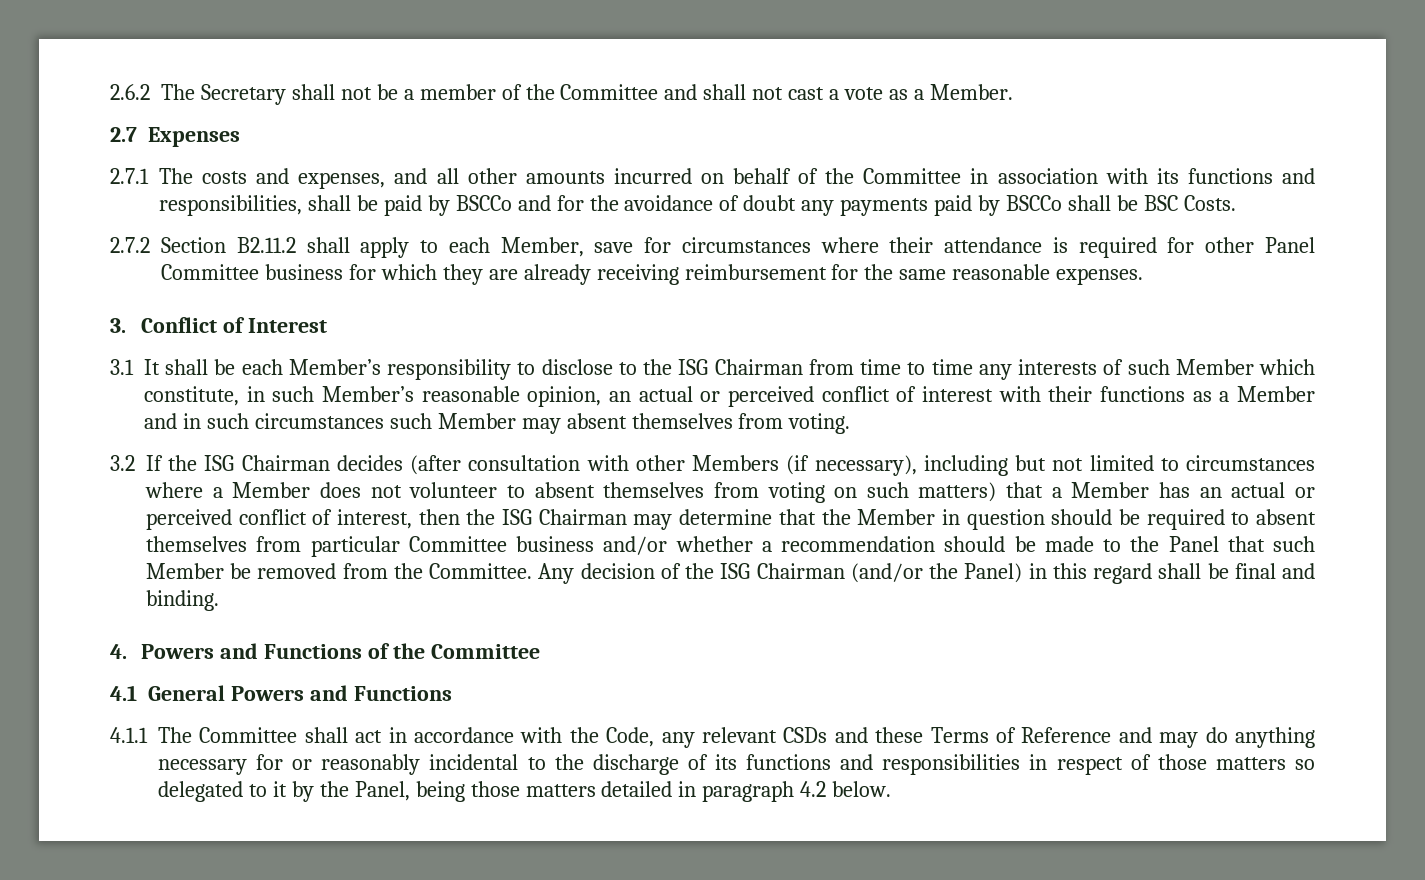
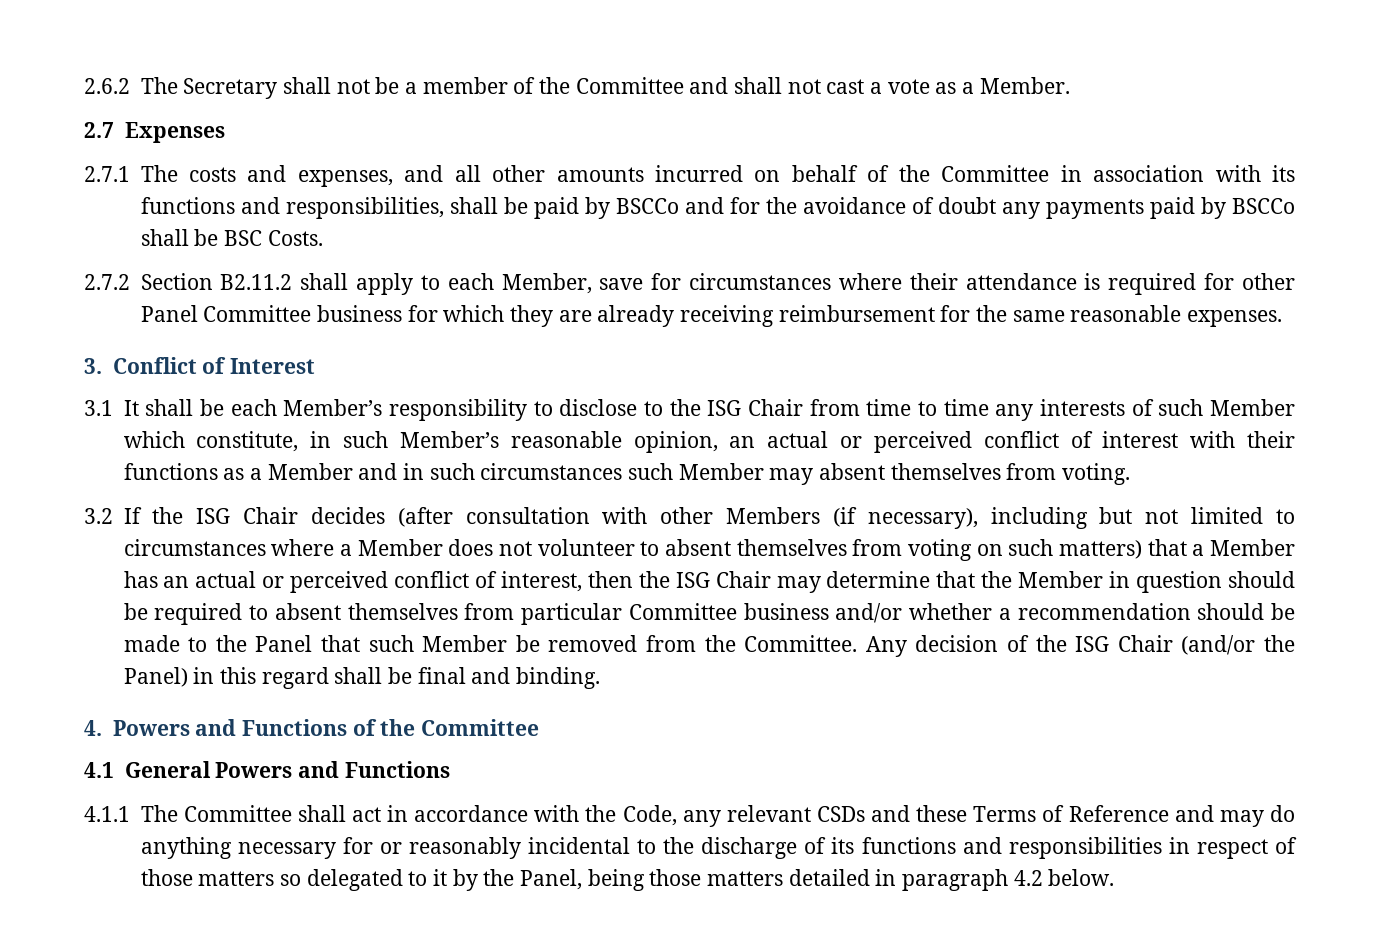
- 3.1 It shall be each Member’s responsibility to disclose to the ISG Chairman from time to time any interests of such Member which constitute, in such Member’s reasonable opinion, an actual or perceived conflict of interest with their functions as a Member and in such circumstances such Member may absent themselves from voting.
+ 3.1 It shall be each Member’s responsibility to disclose to the ISG Chair from time to time any interests of such Member which constitute, in such Member’s reasonable opinion, an actual or perceived conflict of interest with their functions as a Member and in such circumstances such Member may absent themselves from voting.
- 3.2 If the ISG Chairman decides (after consultation with other Members (if necessary), including but not limited to circumstances where a Member does not volunteer to absent themselves from voting on such matters) that a Member has an actual or perceived conflict of interest, then the ISG Chairman may determine that the Member in question should be required to absent themselves from particular Committee business and/or whether a recommendation should be made to the Panel that such Member be removed from the Committee.
+ 3.2 If the ISG Chair decides (after consultation with other Members (if necessary), including but not limited to circumstances where a Member does not volunteer to absent themselves from voting on such matters) that a Member has an actual or perceived conflict of interest, then the ISG Chair may determine that the Member in question should be required to absent themselves from particular Committee business and/or whether a recommendation should be made to the Panel that such Member be removed from the Committee.
- Any decision of the ISG Chairman (and/or the Panel) in this regard shall be final and binding.
+ Any decision of the ISG Chair (and/or the Panel) in this regard shall be final and binding.

